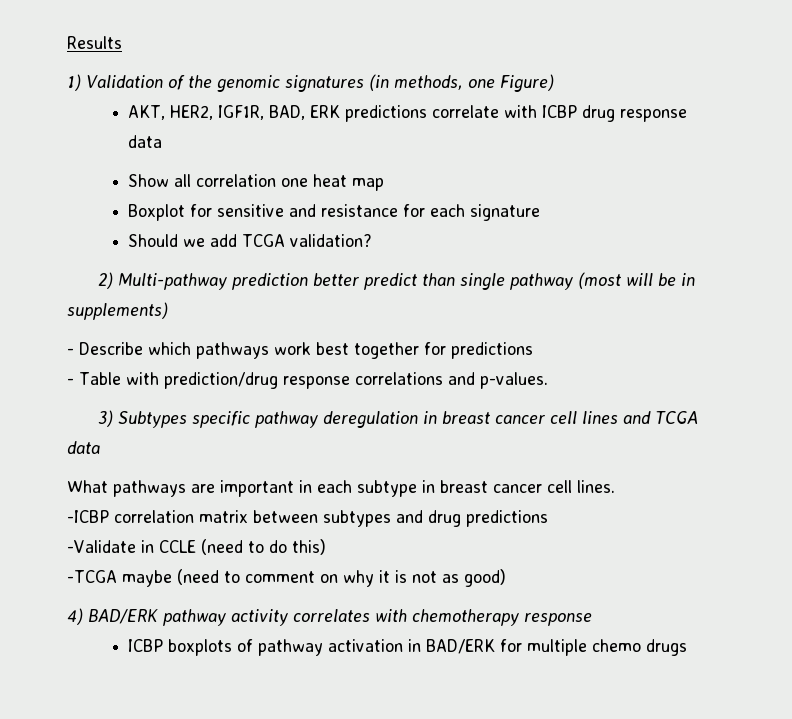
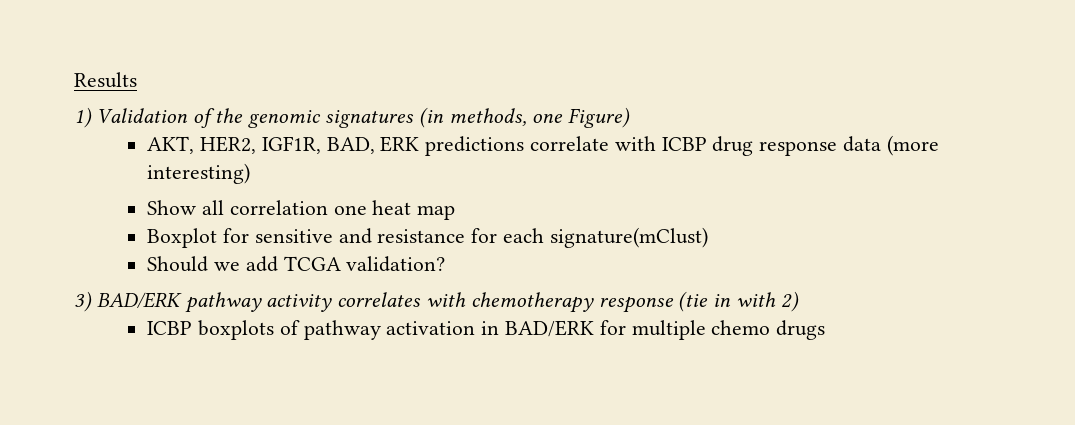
- AKT, HER2, IGF1R, BAD, ERK predictions correlate with ICBP drug response data
+ AKT, HER2, IGF1R, BAD, ERK predictions correlate with ICBP drug response data (more interesting)
- Boxplot for sensitive and resistance for each signature
+ Boxplot for sensitive and resistance for each signature(mClust)
- 2) Multi-pathway prediction better predict than single pathway (most will be in supplements)
- - Describe which pathways work best together for predictions
- - Table with prediction/drug response correlations and p-values.
- 3) Subtypes specific pathway deregulation in breast cancer cell lines and TCGA data
- What pathways are important in each subtype in breast cancer cell lines.
- -ICBP correlation matrix between subtypes and drug predictions
- -Validate in CCLE (need to do this)
- -TCGA maybe (need to comment on why it is not as good)
- 4) BAD/ERK pathway activity correlates with chemotherapy response
+ 3) BAD/ERK pathway activity correlates with chemotherapy response (tie in with 2)

